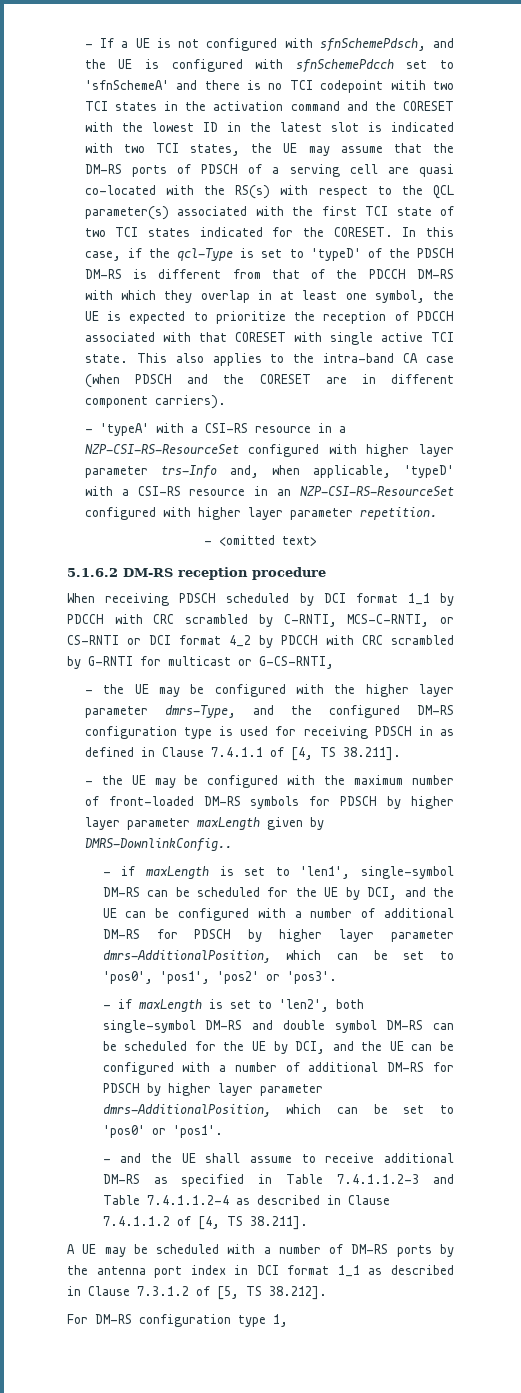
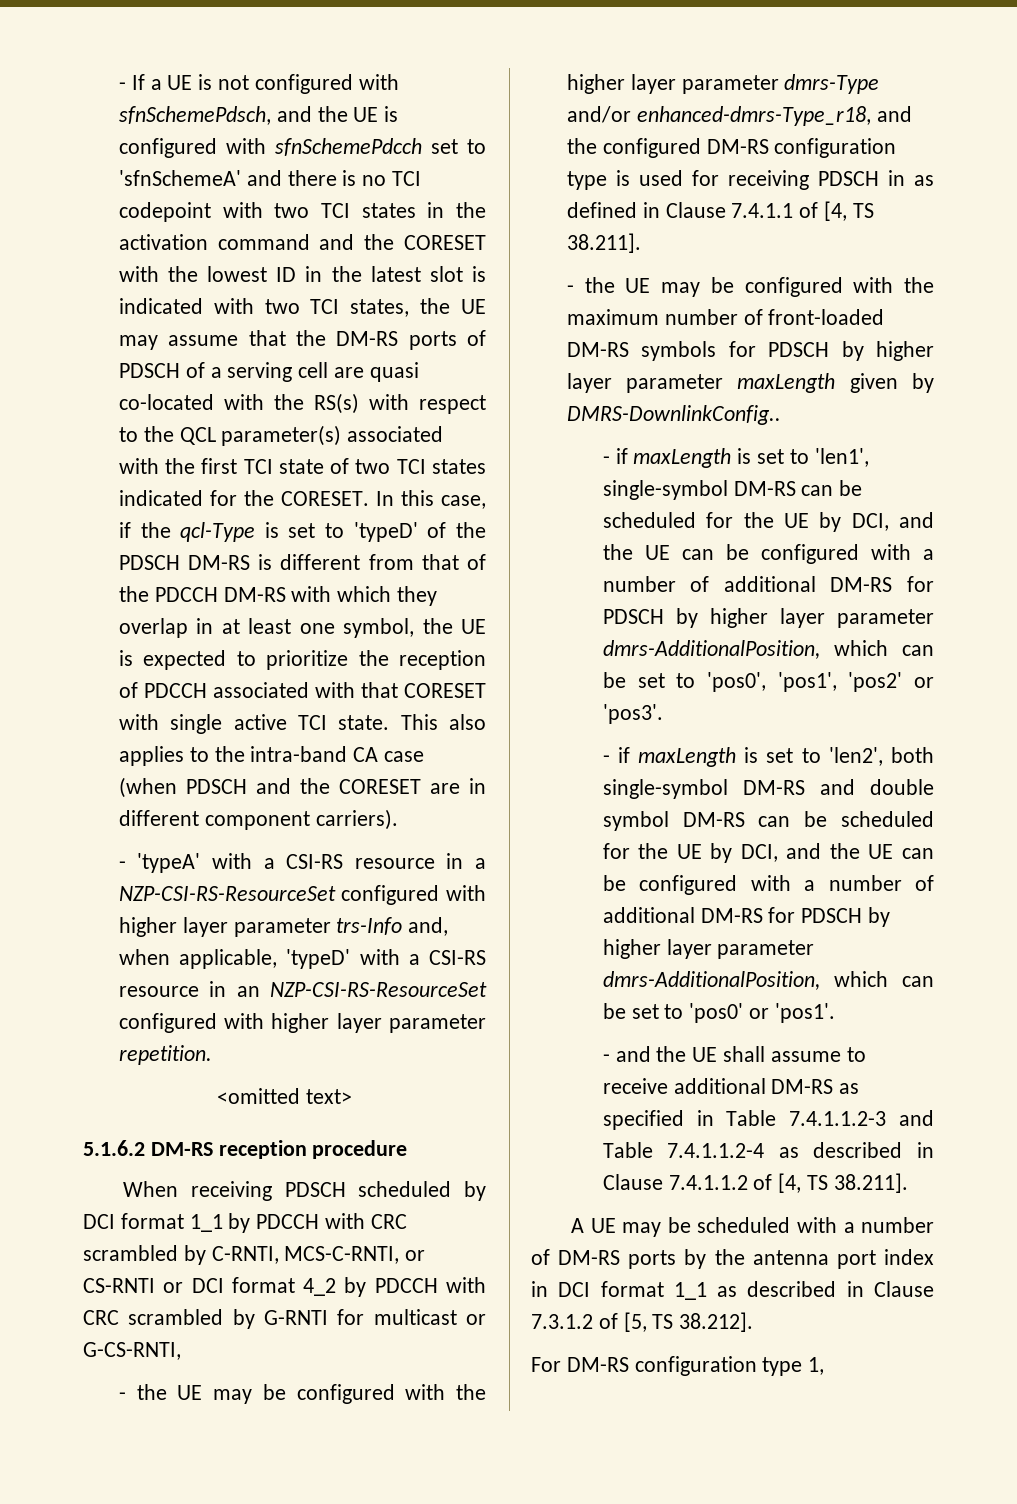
- - If a UE is not configured with sfnSchemePdsch, and the UE is configured with sfnSchemePdcch set to 'sfnSchemeA' and there is no TCI codepoint witih two TCI states in the activation command and the CORESET with the lowest ID in the latest slot is indicated with two TCI states, the UE may assume that the DM-RS ports of PDSCH of a serving cell are quasi co-located with the RS(s) with respect to the QCL parameter(s) associated with the first TCI state of two TCI states indicated for the CORESET.
+ - If a UE is not configured with sfnSchemePdsch, and the UE is configured with sfnSchemePdcch set to 'sfnSchemeA' and there is no TCI codepoint with two TCI states in the activation command and the CORESET with the lowest ID in the latest slot is indicated with two TCI states, the UE may assume that the DM-RS ports of PDSCH of a serving cell are quasi co-located with the RS(s) with respect to the QCL parameter(s) associated with the first TCI state of two TCI states indicated for the CORESET.
- - <omitted text>
+ <omitted text>
- - the UE may be configured with the higher layer parameter dmrs-Type, and the configured DM-RS configuration type is used for receiving PDSCH in as defined in Clause 7.4.1.1 of [4, TS 38.211].
+ - the UE may be configured with the higher layer parameter dmrs-Type and/or enhanced-dmrs-Type_r18, and the configured DM-RS configuration type is used for receiving PDSCH in as defined in Clause 7.4.1.1 of [4, TS 38.211].

